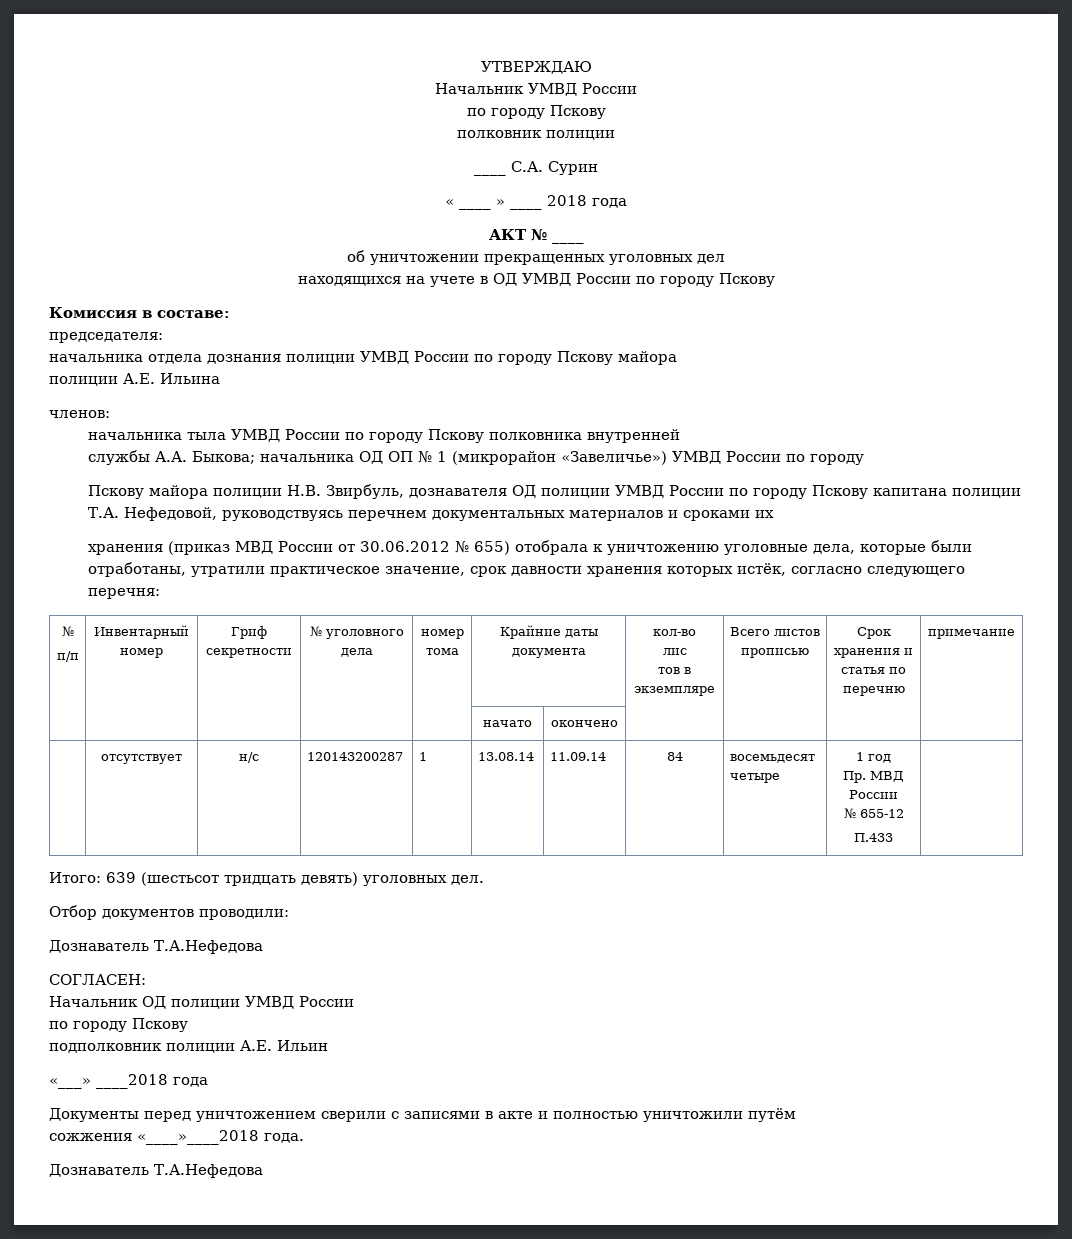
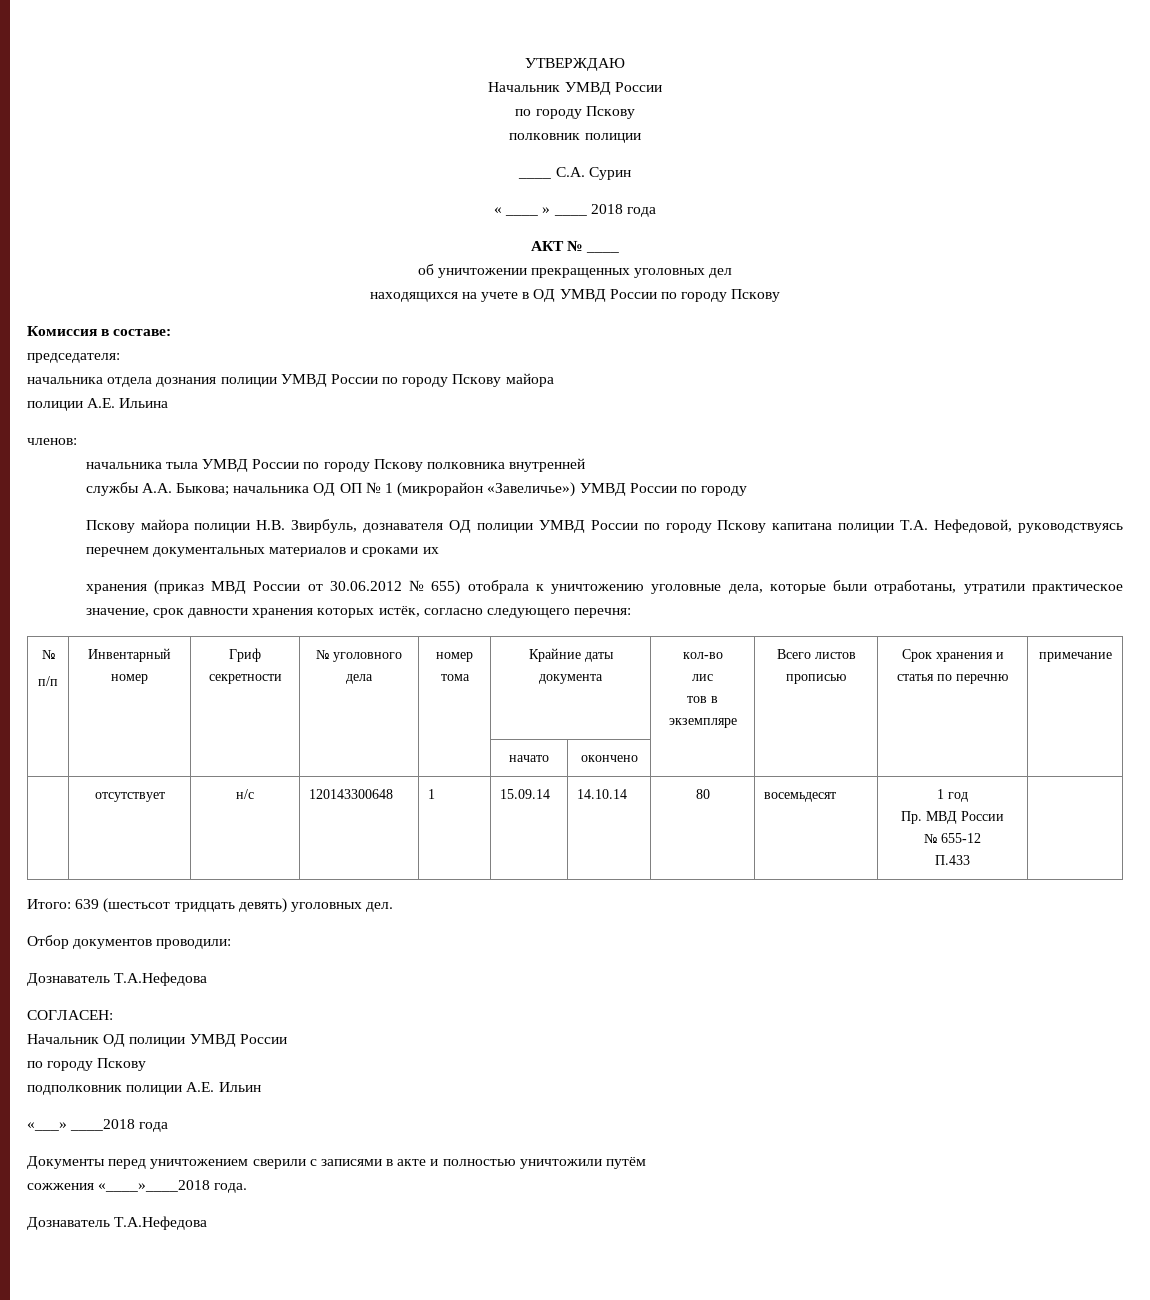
- | отсутствует | н/с | 120143200287 | 1 | 13.08.14 | 11.09.14 | 84 | восемьдесят четыре | 1 год
+ | отсутствует | н/с | 120143300648 | 1 | 15.09.14 | 14.10.14 | 80 | восемьдесят | 1 год

